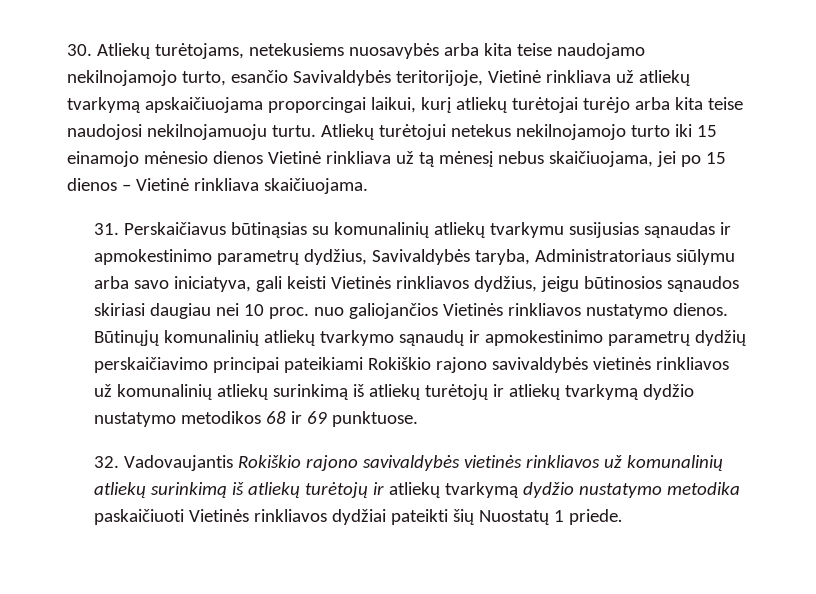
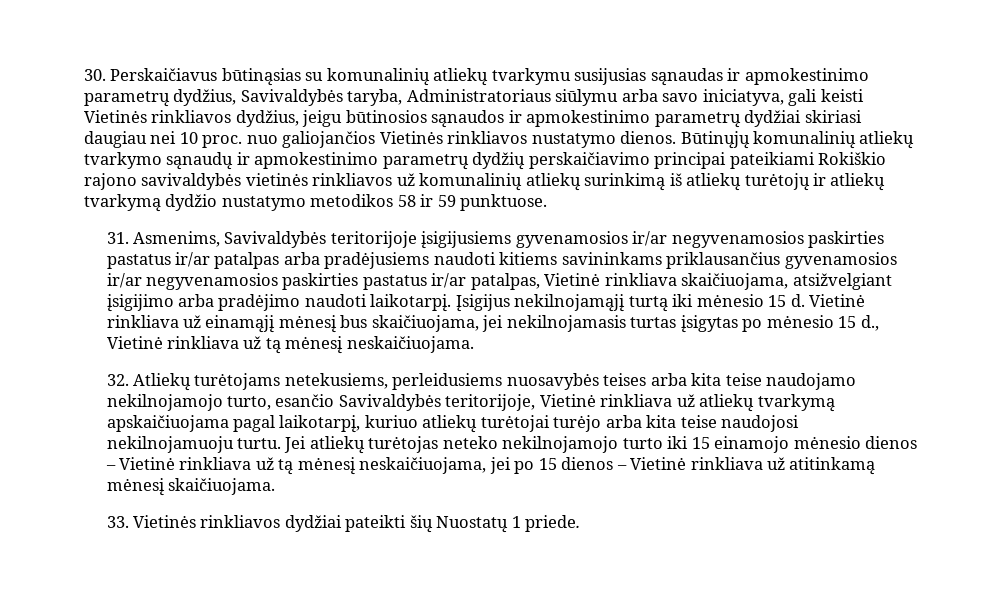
- 30. Atliekų turėtojams, netekusiems nuosavybės arba kita teise naudojamo nekilnojamojo turto, esančio Savivaldybės teritorijoje, Vietinė rinkliava už atliekų tvarkymą apskaičiuojama proporcingai laikui, kurį atliekų turėtojai turėjo arba kita teise naudojosi nekilnojamuoju turtu. Atliekų turėtojui netekus nekilnojamojo turto iki 15 einamojo mėnesio dienos Vietinė rinkliava už tą mėnesį nebus skaičiuojama, jei po 15 dienos – Vietinė rinkliava skaičiuojama.
- 31. Perskaičiavus būtinąsias su komunalinių atliekų tvarkymu susijusias sąnaudas ir apmokestinimo parametrų dydžius, Savivaldybės taryba, Administratoriaus siūlymu arba savo iniciatyva, gali keisti Vietinės rinkliavos dydžius, jeigu būtinosios sąnaudos skiriasi daugiau nei 10 proc. nuo galiojančios Vietinės rinkliavos nustatymo dienos.
+ 30. Perskaičiavus būtinąsias su komunalinių atliekų tvarkymu susijusias sąnaudas ir apmokestinimo parametrų dydžius, Savivaldybės taryba, Administratoriaus siūlymu arba savo iniciatyva, gali keisti Vietinės rinkliavos dydžius, jeigu būtinosios sąnaudos ir apmokestinimo parametrų dydžiai skiriasi daugiau nei 10 proc. nuo galiojančios Vietinės rinkliavos nustatymo dienos.
- Būtinųjų komunalinių atliekų tvarkymo sąnaudų ir apmokestinimo parametrų dydžių perskaičiavimo principai pateikiami Rokiškio rajono savivaldybės vietinės rinkliavos už komunalinių atliekų surinkimą iš atliekų turėtojų ir atliekų tvarkymą dydžio nustatymo metodikos 68 ir 69 punktuose.
- 32. Vadovaujantis Rokiškio rajono savivaldybės vietinės rinkliavos už komunalinių atliekų surinkimą iš atliekų turėtojų ir atliekų tvarkymą dydžio nustatymo metodika paskaičiuoti Vietinės rinkliavos dydžiai pateikti šių Nuostatų 1 priede.
+ Būtinųjų komunalinių atliekų tvarkymo sąnaudų ir apmokestinimo parametrų dydžių perskaičiavimo principai pateikiami Rokiškio rajono savivaldybės vietinės rinkliavos už komunalinių atliekų surinkimą iš atliekų turėtojų ir atliekų tvarkymą dydžio nustatymo metodikos 58 ir 59 punktuose.
+ 31. Asmenims, Savivaldybės teritorijoje įsigijusiems gyvenamosios ir/ar negyvenamosios paskirties pastatus ir/ar patalpas arba pradėjusiems naudoti kitiems savininkams priklausančius gyvenamosios ir/ar negyvenamosios paskirties pastatus ir/ar patalpas, Vietinė rinkliava skaičiuojama, atsižvelgiant įsigijimo arba pradėjimo naudoti laikotarpį. Įsigijus nekilnojamąjį turtą iki mėnesio 15 d. Vietinė rinkliava už einamąjį mėnesį bus skaičiuojama, jei nekilnojamasis turtas įsigytas po mėnesio 15 d., Vietinė rinkliava už tą mėnesį neskaičiuojama.
+ 32. Atliekų turėtojams netekusiems, perleidusiems nuosavybės teises arba kita teise naudojamo nekilnojamojo turto, esančio Savivaldybės teritorijoje, Vietinė rinkliava už atliekų tvarkymą apskaičiuojama pagal laikotarpį, kuriuo atliekų turėtojai turėjo arba kita teise naudojosi nekilnojamuoju turtu. Jei atliekų turėtojas neteko nekilnojamojo turto iki 15 einamojo mėnesio dienos – Vietinė rinkliava už tą mėnesį neskaičiuojama, jei po 15 dienos – Vietinė rinkliava už atitinkamą mėnesį skaičiuojama.
+ 33. Vietinės rinkliavos dydžiai pateikti šių Nuostatų 1 priede.

